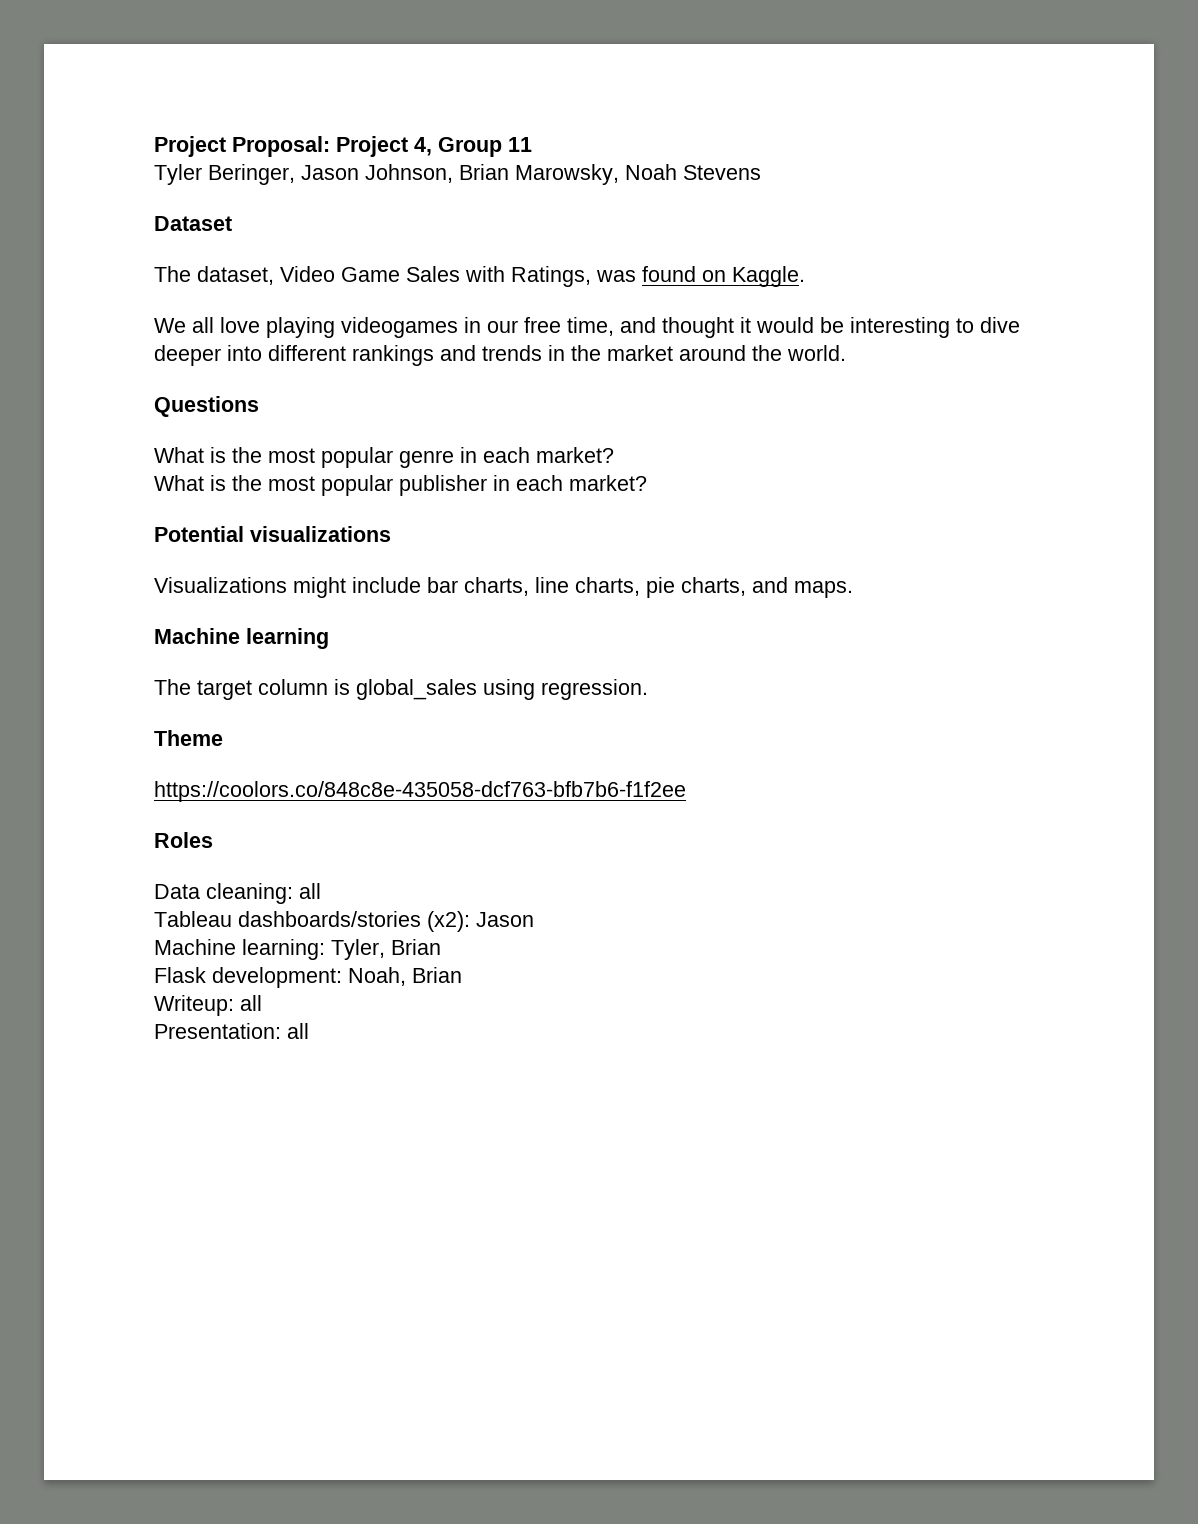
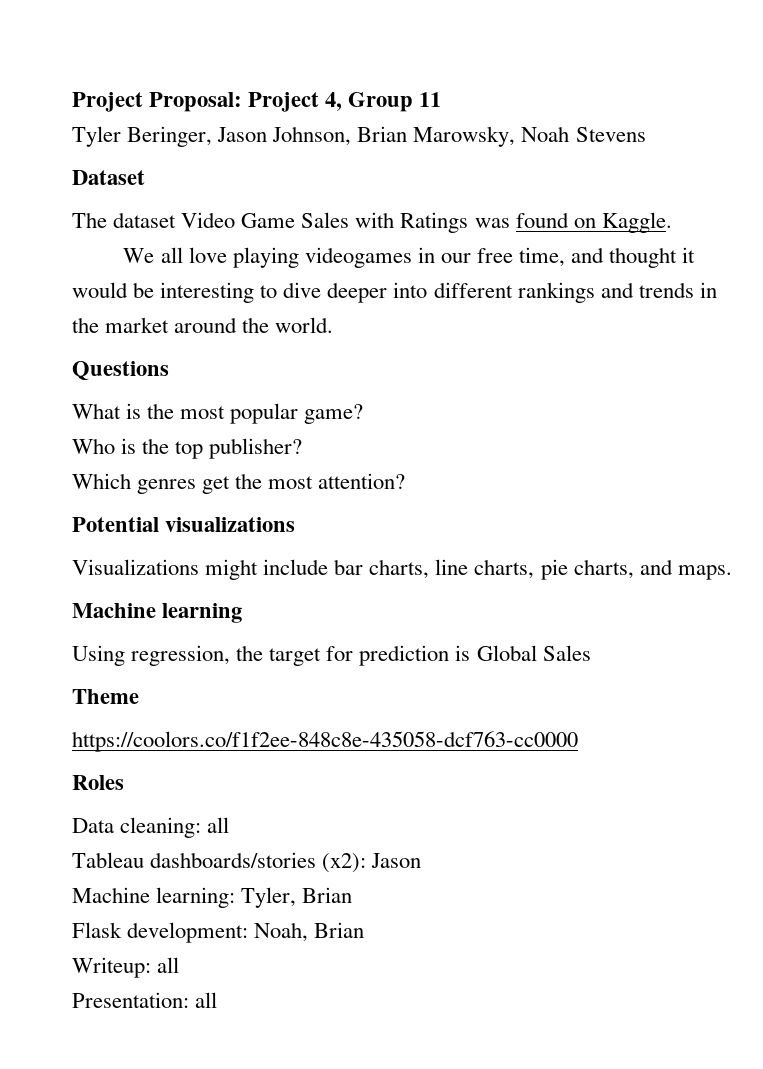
- The dataset, Video Game Sales with Ratings, was found on Kaggle.
+ The dataset Video Game Sales with Ratings was found on Kaggle.
- What is the most popular genre in each market?
- What is the most popular publisher in each market?
+ What is the most popular game?
+ Who is the top publisher?
+ Which genres get the most attention?
- The target column is global_sales using regression.
+ Using regression, the target for prediction is Global Sales
- https://coolors.co/848c8e-435058-dcf763-bfb7b6-f1f2ee
+ https://coolors.co/f1f2ee-848c8e-435058-dcf763-cc0000

